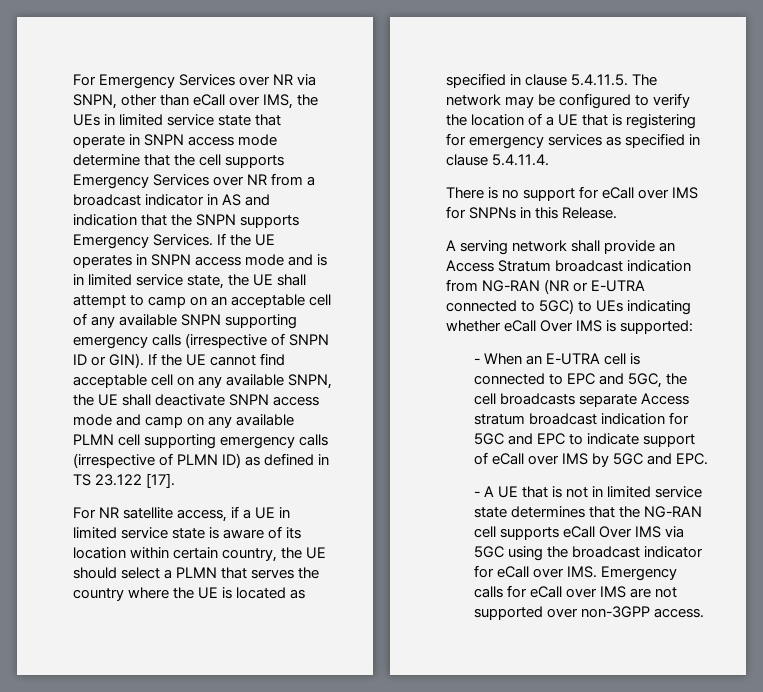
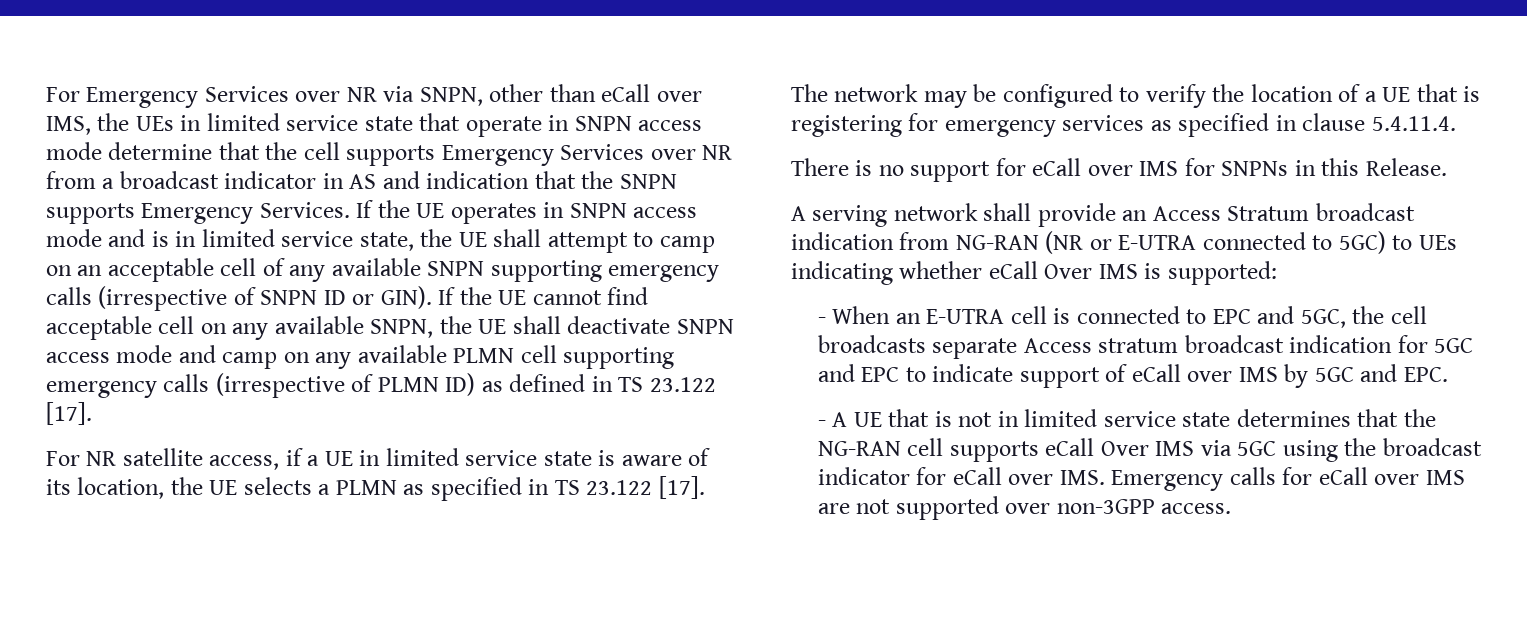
- For NR satellite access, if a UE in limited service state is aware of its location within certain country, the UE should select a PLMN that serves the country where the UE is located as specified in clause 5.4.11.5. The network may be configured to verify the location of a UE that is registering for emergency services as specified in clause 5.4.11.4.
+ For NR satellite access, if a UE in limited service state is aware of its location, the UE selects a PLMN as specified in TS 23.122 [17]. The network may be configured to verify the location of a UE that is registering for emergency services as specified in clause 5.4.11.4.

